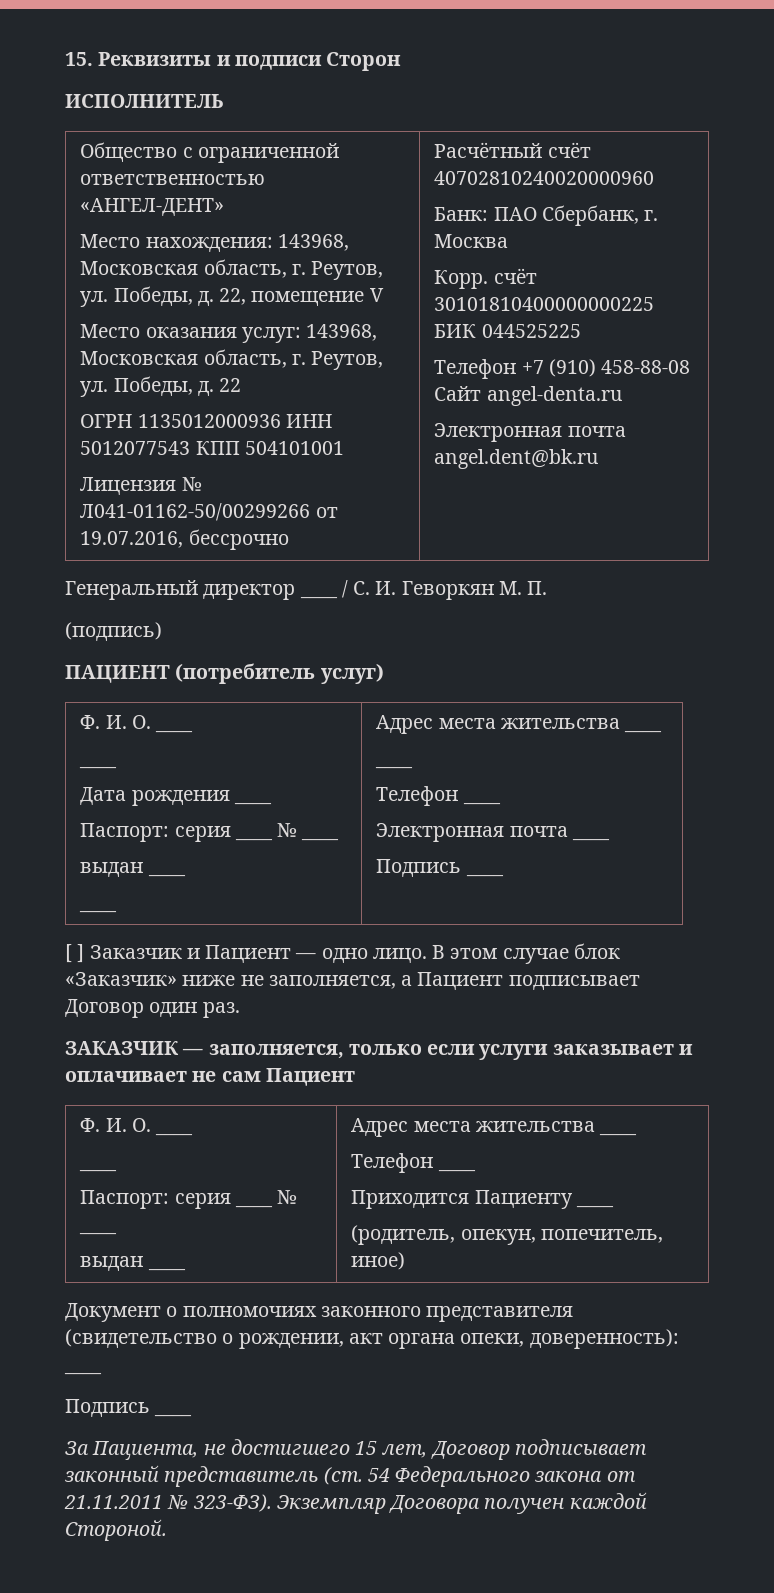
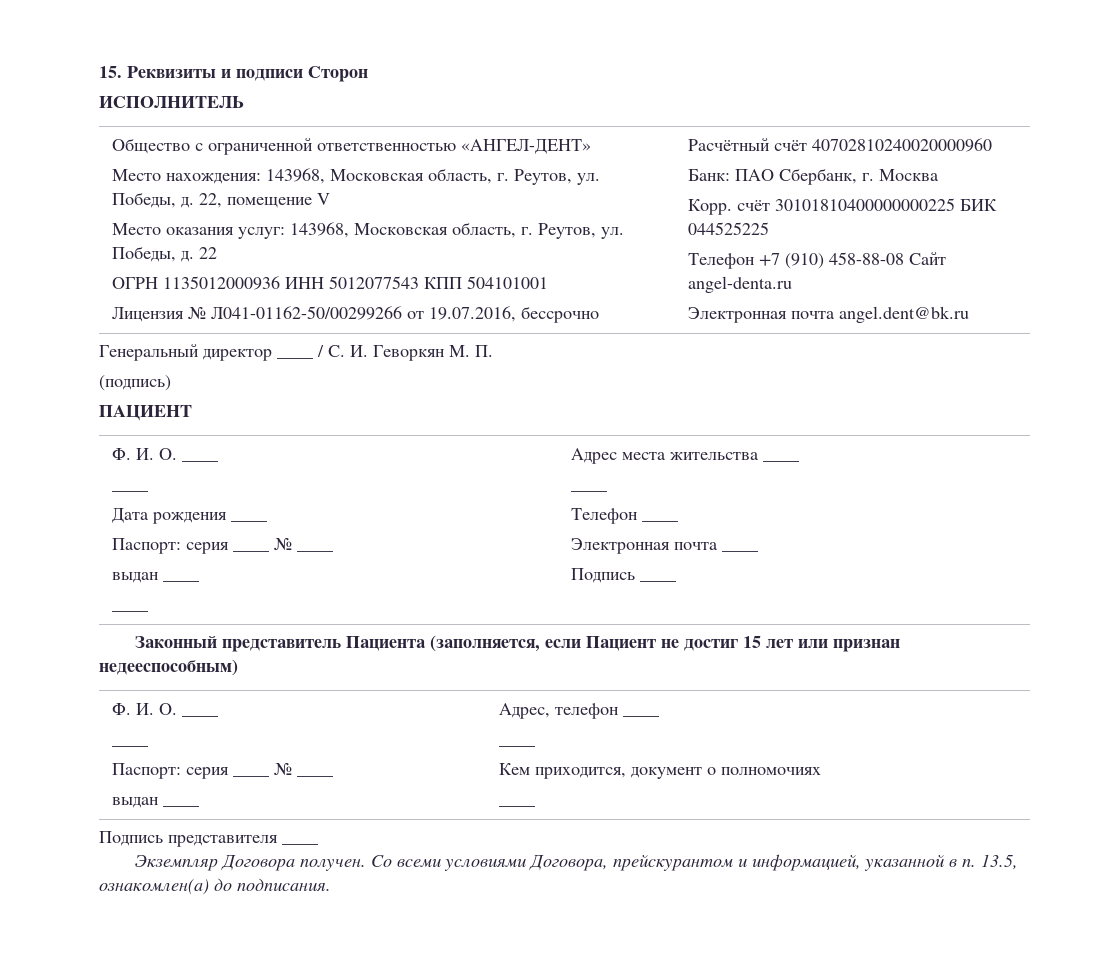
- ПАЦИЕНТ (потребитель услуг)
+ ПАЦИЕНТ
- [ ] Заказчик и Пациент — одно лицо. В этом случае блок «Заказчик» ниже не заполняется, а Пациент подписывает Договор один раз.
- ЗАКАЗЧИК — заполняется, только если услуги заказывает и оплачивает не сам Пациент
+ Законный представитель Пациента (заполняется, если Пациент не достиг 15 лет или признан недееспособным)
  Ф. И. О. ____
  ____
  Паспорт: серия ____ № ____
- выдан ____ | Адрес места жительства ____
- Телефон ____
- Приходится Пациенту ____
- (родитель, опекун, попечитель, иное)
- Документ о полномочиях законного представителя (свидетельство о рождении, акт органа опеки, доверенность): ____
- Подпись ____
- За Пациента, не достигшего 15 лет, Договор подписывает законный представитель (ст. 54 Федерального закона от 21.11.2011 № 323-ФЗ). Экземпляр Договора получен каждой Стороной.
+ выдан ____ | Адрес, телефон ____
+ ____
+ Кем приходится, документ о полномочиях
+ ____
+ Подпись представителя ____
+ Экземпляр Договора получен. Со всеми условиями Договора, прейскурантом и информацией, указанной в п. 13.5, ознакомлен(а) до подписания.

